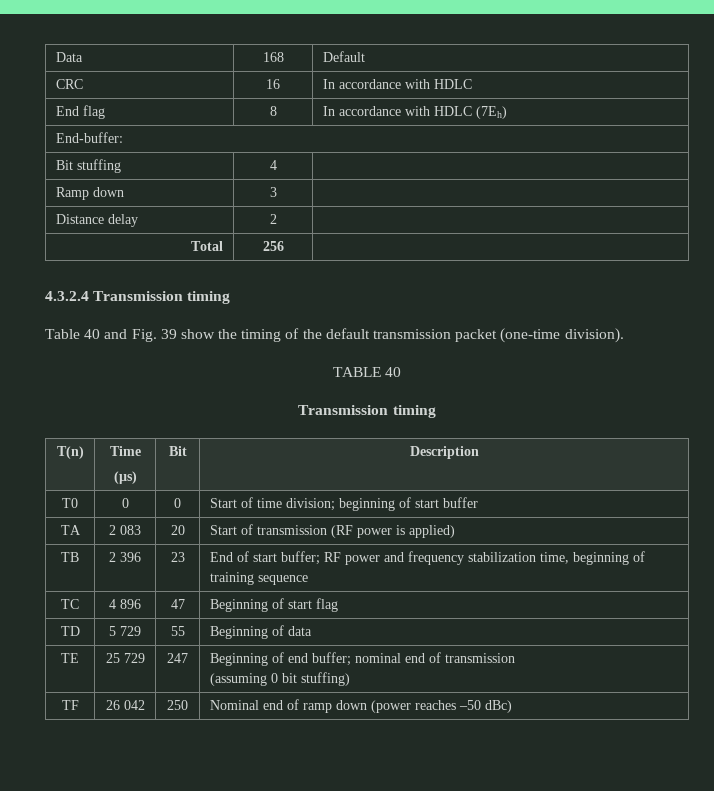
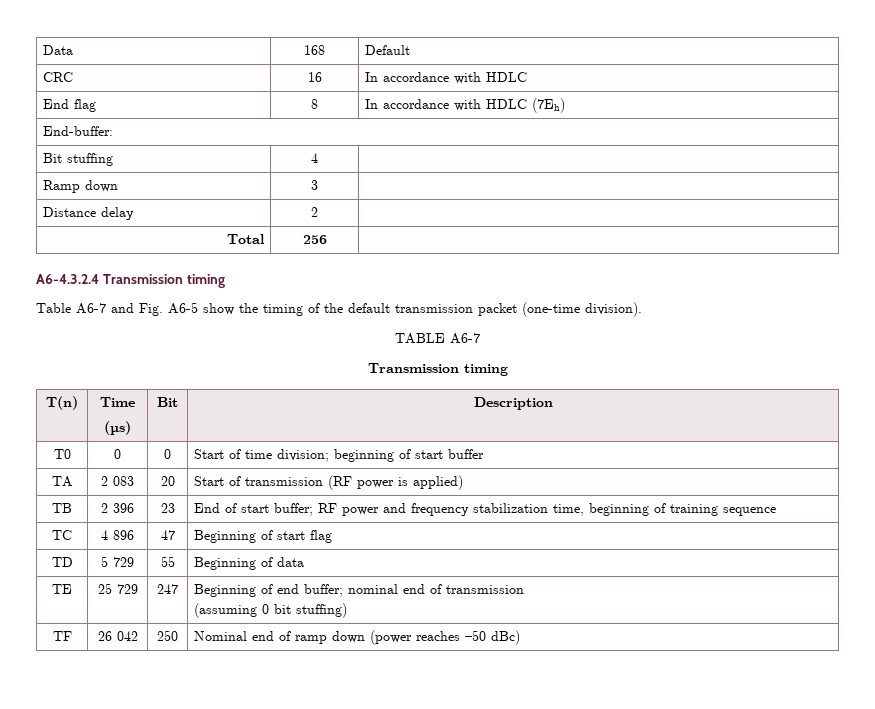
- 4.3.2.4 Transmission timing
+ A6-4.3.2.4 Transmission timing
- Table 40 and Fig. 39 show the timing of the default transmission packet (one-time division).
+ Table A6-7 and Fig. A6-5 show the timing of the default transmission packet (one-time division).
- TABLE 40
+ TABLE A6-7

